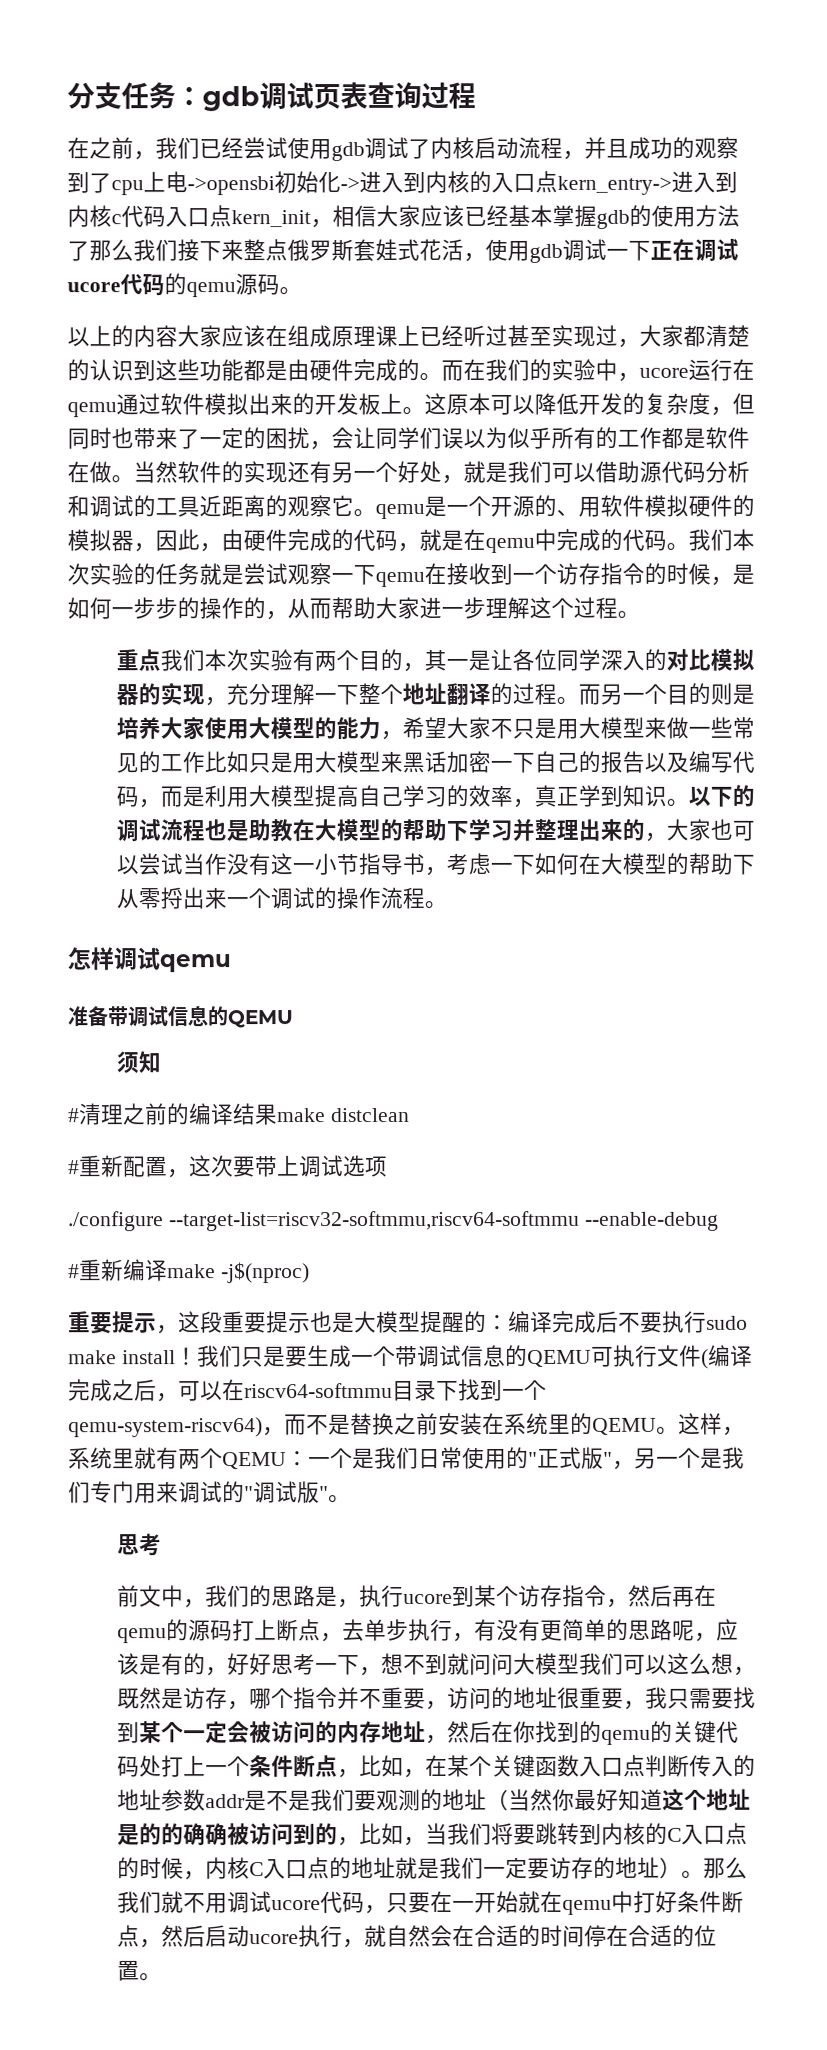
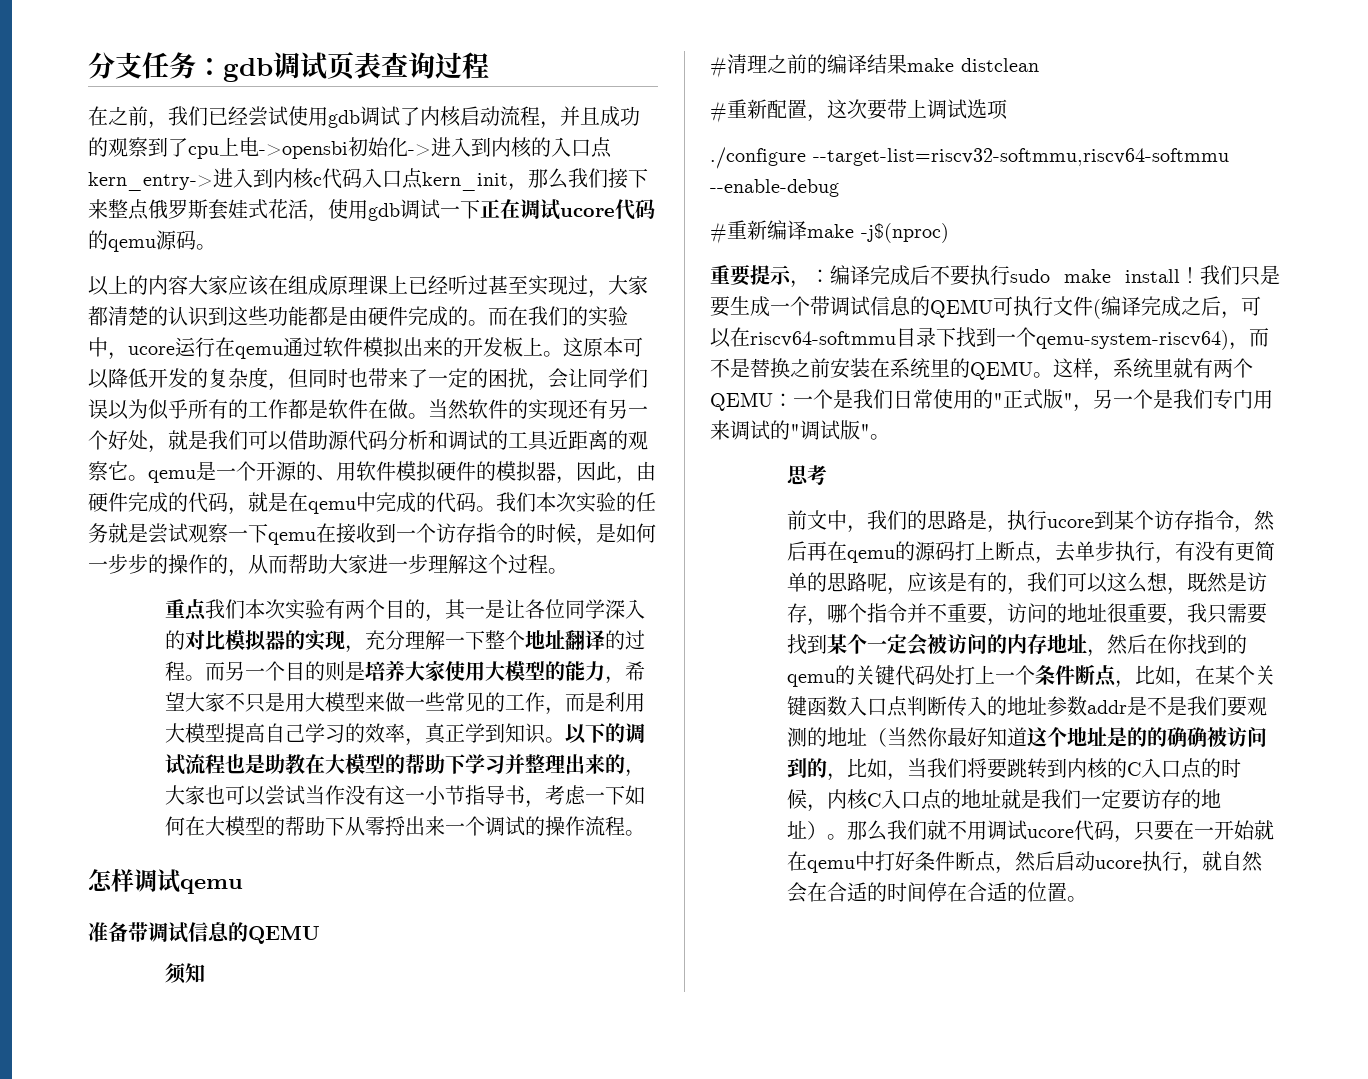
- 在之前，我们已经尝试使用gdb调试了内核启动流程，并且成功的观察到了cpu上电->opensbi初始化->进入到内核的入口点kern_entry->进入到内核c代码入口点kern_init，相信大家应该已经基本掌握gdb的使用方法了那么我们接下来整点俄罗斯套娃式花活，使用gdb调试一下正在调试ucore代码的qemu源码。
+ 在之前，我们已经尝试使用gdb调试了内核启动流程，并且成功的观察到了cpu上电->opensbi初始化->进入到内核的入口点kern_entry->进入到内核c代码入口点kern_init，那么我们接下来整点俄罗斯套娃式花活，使用gdb调试一下正在调试ucore代码的qemu源码。
- 而另一个目的则是培养大家使用大模型的能力，希望大家不只是用大模型来做一些常见的工作比如只是用大模型来黑话加密一下自己的报告以及编写代码，而是利用大模型提高自己学习的效率，真正学到知识。
+ 而另一个目的则是培养大家使用大模型的能力，希望大家不只是用大模型来做一些常见的工作，而是利用大模型提高自己学习的效率，真正学到知识。
- 重要提示，这段重要提示也是大模型提醒的：编译完成后不要执行sudo make install！
+ 重要提示，：编译完成后不要执行sudo make install！
- 前文中，我们的思路是，执行ucore到某个访存指令，然后再在qemu的源码打上断点，去单步执行，有没有更简单的思路呢，应该是有的，好好思考一下，想不到就问问大模型我们可以这么想，既然是访存，哪个指令并不重要，访问的地址很重要，我只需要找到某个一定会被访问的内存地址，然后在你找到的qemu的关键代码处打上一个条件断点，比如，在某个关键函数入口点判断传入的地址参数addr是不是我们要观测的地址（当然你最好知道这个地址是的的确确被访问到的，比如，当我们将要跳转到内核的C入口点的时候，内核C入口点的地址就是我们一定要访存的地址）。
+ 前文中，我们的思路是，执行ucore到某个访存指令，然后再在qemu的源码打上断点，去单步执行，有没有更简单的思路呢，应该是有的，我们可以这么想，既然是访存，哪个指令并不重要，访问的地址很重要，我只需要找到某个一定会被访问的内存地址，然后在你找到的qemu的关键代码处打上一个条件断点，比如，在某个关键函数入口点判断传入的地址参数addr是不是我们要观测的地址（当然你最好知道这个地址是的的确确被访问到的，比如，当我们将要跳转到内核的C入口点的时候，内核C入口点的地址就是我们一定要访存的地址）。

